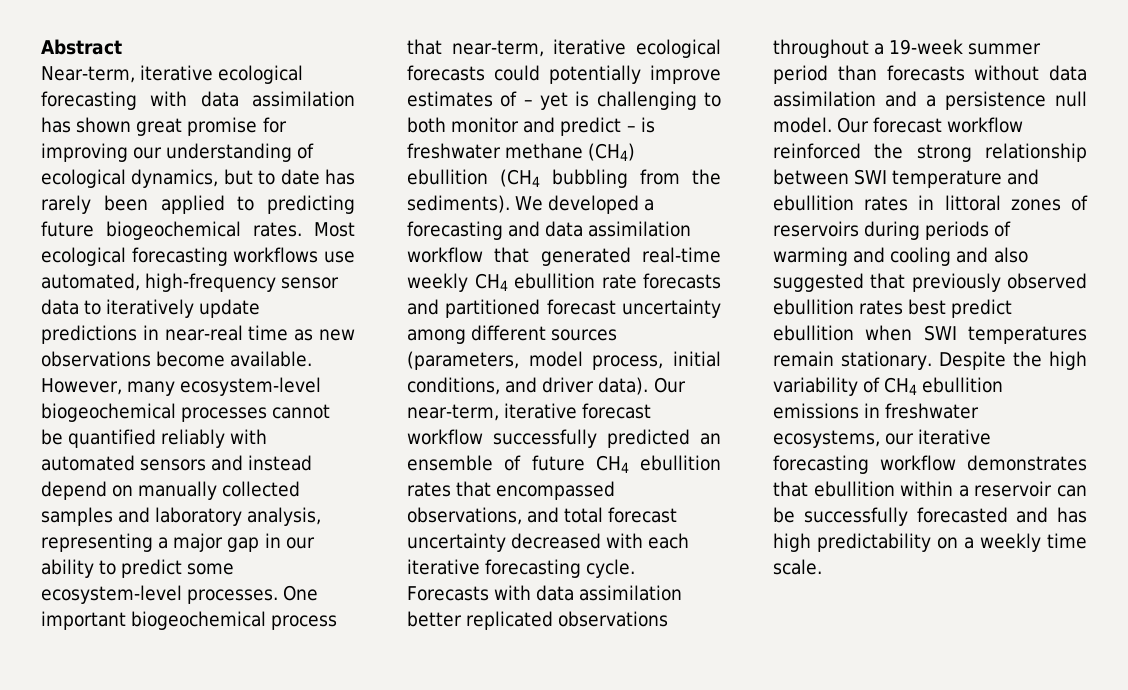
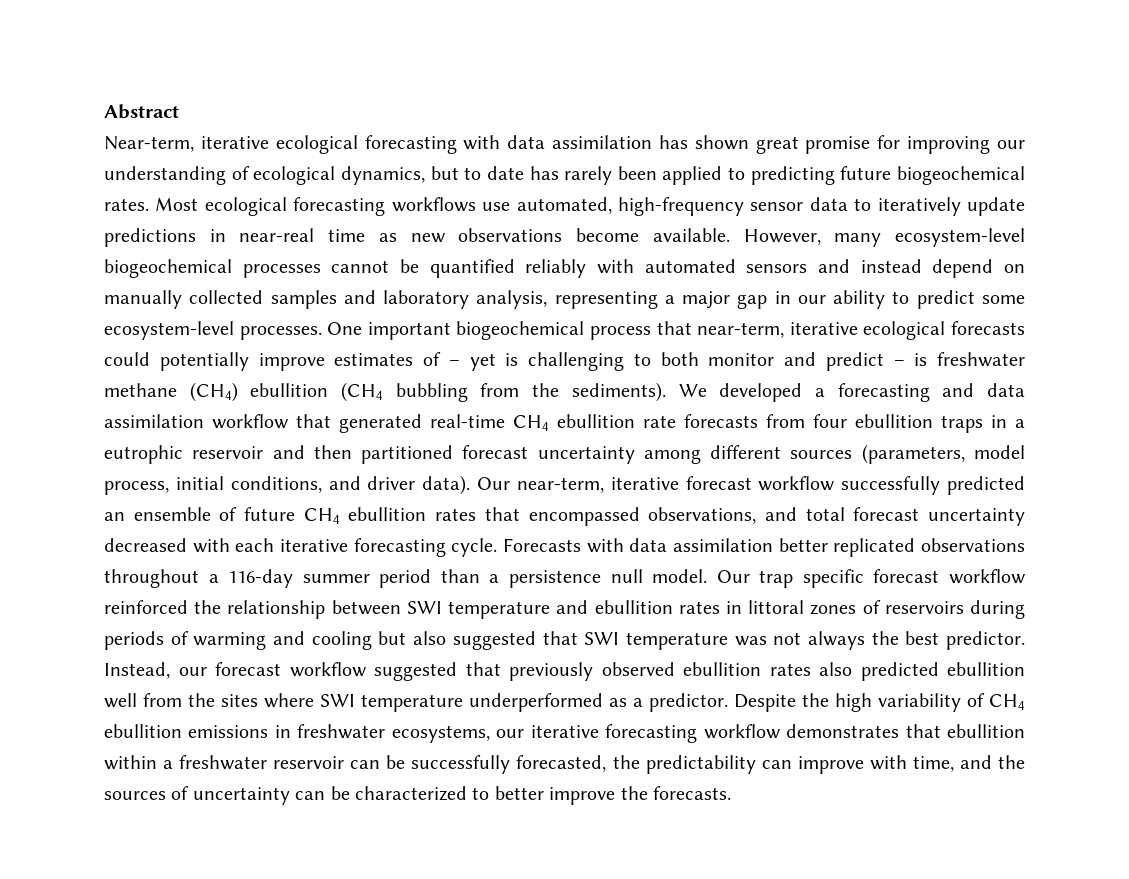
- We developed a forecasting and data assimilation workflow that generated real-time weekly CH4 ebullition rate forecasts and partitioned forecast uncertainty among different sources (parameters, model process, initial conditions, and driver data).
+ We developed a forecasting and data assimilation workflow that generated real-time CH4 ebullition rate forecasts from four ebullition traps in a eutrophic reservoir and then partitioned forecast uncertainty among different sources (parameters, model process, initial conditions, and driver data).
- Forecasts with data assimilation better replicated observations throughout a 19-week summer period than forecasts without data assimilation and a persistence null model.
+ Forecasts with data assimilation better replicated observations throughout a 116-day summer period than a persistence null model.
- Our forecast workflow reinforced the strong relationship between SWI temperature and ebullition rates in littoral zones of reservoirs during periods of warming and cooling and also suggested that previously observed ebullition rates best predict ebullition when SWI temperatures remain stationary.
+ Our trap specific forecast workflow reinforced the relationship between SWI temperature and ebullition rates in littoral zones of reservoirs during periods of warming and cooling but also suggested that SWI temperature was not always the best predictor. Instead, our forecast workflow suggested that previously observed ebullition rates also predicted ebullition well from the sites where SWI temperature underperformed as a predictor.
- Despite the high variability of CH4 ebullition emissions in freshwater ecosystems, our iterative forecasting workflow demonstrates that ebullition within a reservoir can be successfully forecasted and has high predictability on a weekly time scale.
+ Despite the high variability of CH4 ebullition emissions in freshwater ecosystems, our iterative forecasting workflow demonstrates that ebullition within a freshwater reservoir can be successfully forecasted, the predictability can improve with time, and the sources of uncertainty can be characterized to better improve the forecasts.

